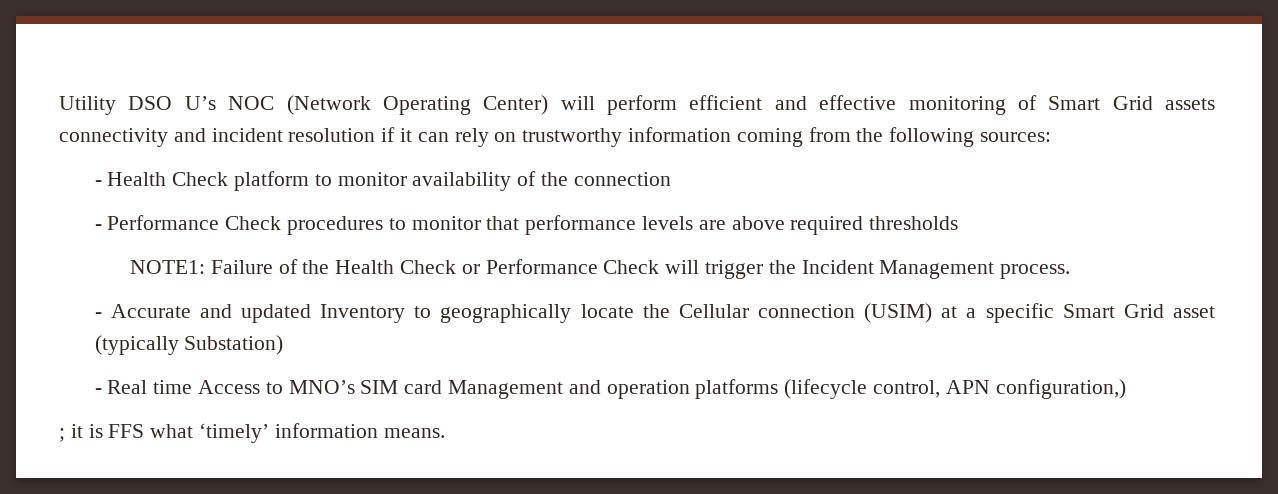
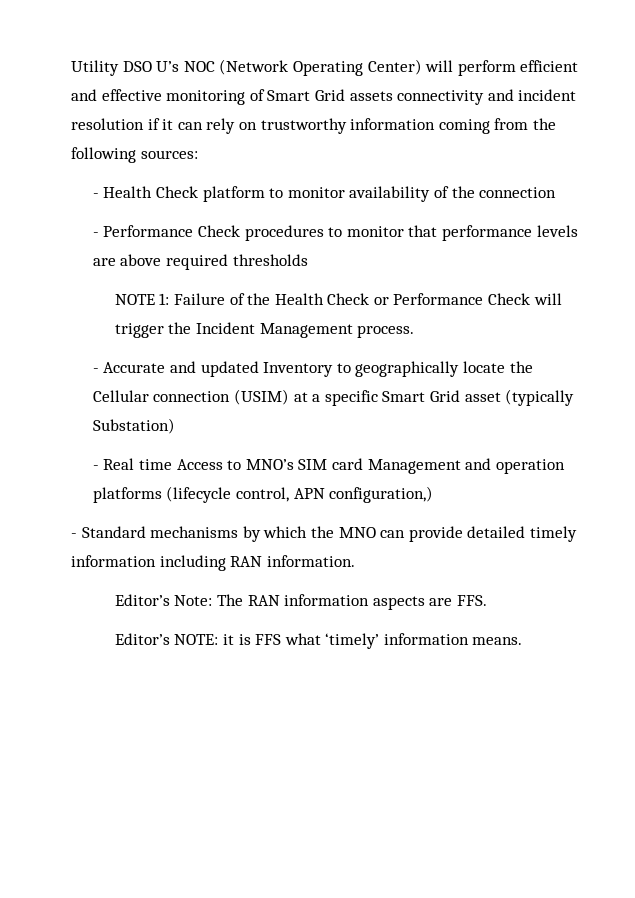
- NOTE1: Failure of the Health Check or Performance Check will trigger the Incident Management process.
+ NOTE 1: Failure of the Health Check or Performance Check will trigger the Incident Management process.
- ; it is FFS what ‘timely’ information means.
+ - Standard mechanisms by which the MNO can provide detailed timely information including RAN information.
+ Editor’s Note: The RAN information aspects are FFS.
+ Editor’s NOTE: it is FFS what ‘timely’ information means.

